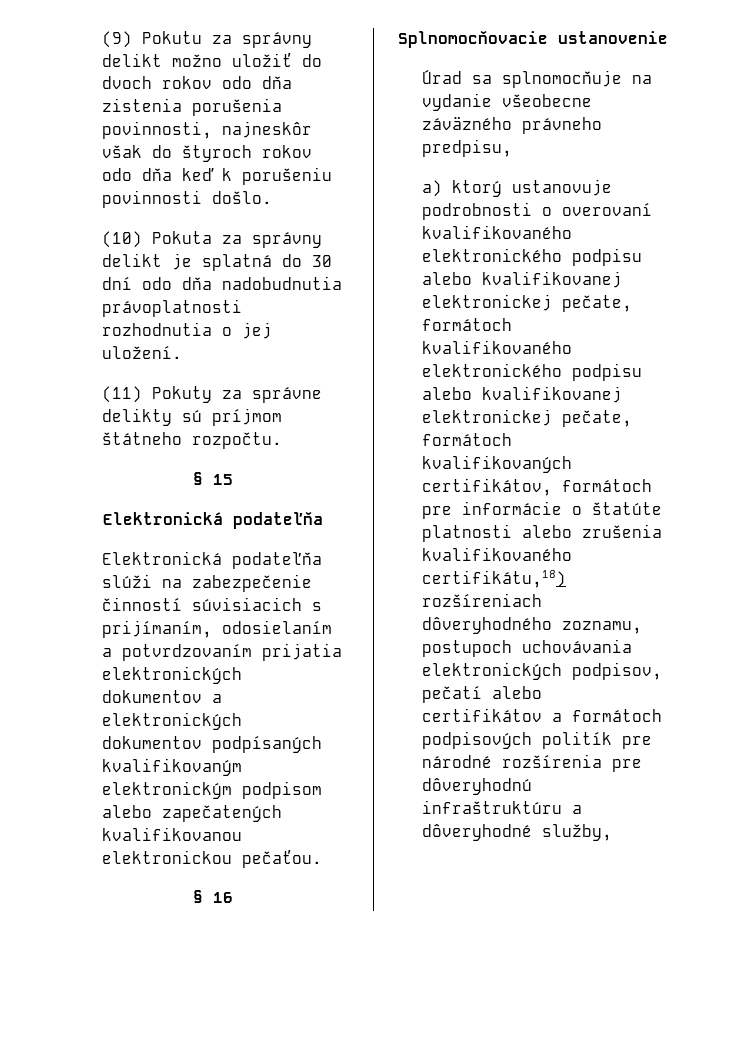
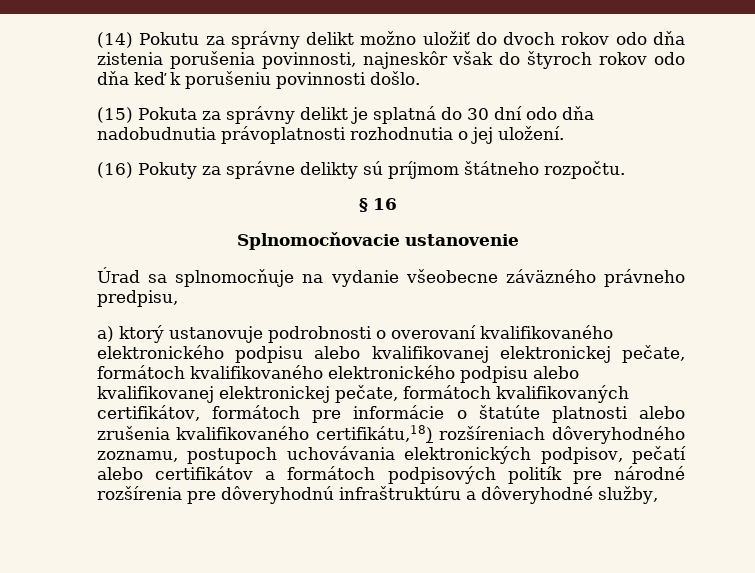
- (9) Pokutu za správny delikt možno uložiť do dvoch rokov odo dňa zistenia porušenia povinnosti, najneskôr však do štyroch rokov odo dňa keď k porušeniu povinnosti došlo.
+ (14) Pokutu za správny delikt možno uložiť do dvoch rokov odo dňa zistenia porušenia povinnosti, najneskôr však do štyroch rokov odo dňa keď k porušeniu povinnosti došlo.
- (10) Pokuta za správny delikt je splatná do 30 dní odo dňa nadobudnutia právoplatnosti rozhodnutia o jej uložení.
+ (15) Pokuta za správny delikt je splatná do 30 dní odo dňa nadobudnutia právoplatnosti rozhodnutia o jej uložení.
- (11) Pokuty za správne delikty sú príjmom štátneho rozpočtu.
+ (16) Pokuty za správne delikty sú príjmom štátneho rozpočtu.
- § 15
- Elektronická podateľňa
- Elektronická podateľňa slúži na zabezpečenie činností súvisiacich s prijímaním, odosielaním a potvrdzovaním prijatia elektronických dokumentov a elektronických dokumentov podpísaných kvalifikovaným elektronickým podpisom alebo zapečatených kvalifikovanou elektronickou pečaťou.

